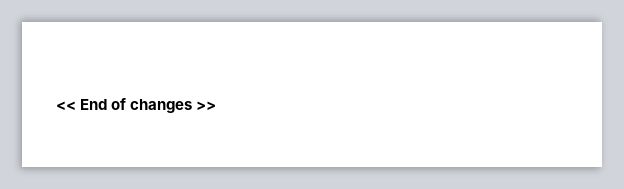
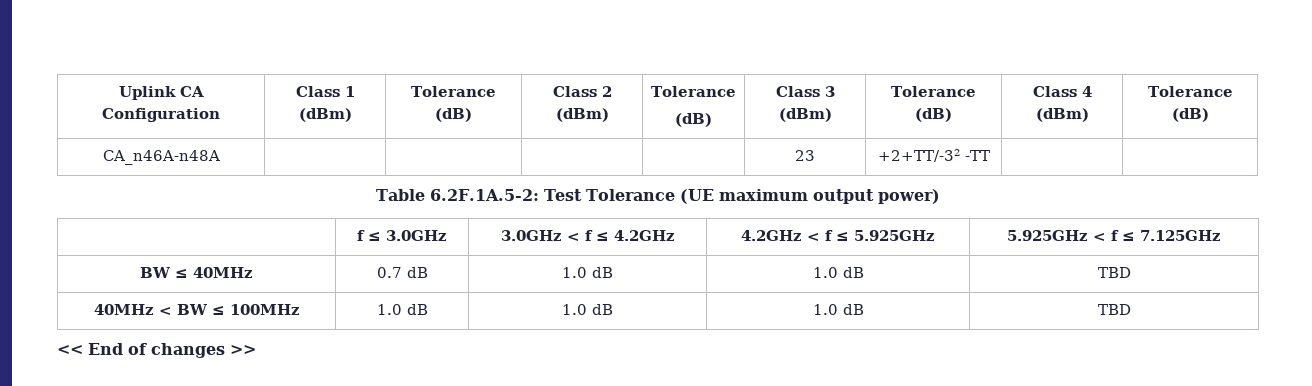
+ Uplink CA Configuration | Class 1 (dBm) | Tolerance (dB) | Class 2 (dBm) | Tolerance
+ (dB) | Class 3 (dBm) | Tolerance (dB) | Class 4 (dBm) | Tolerance (dB)
+ CA_n46A-n48A | | | | | 23 | +2+TT/-32 -TT | |
+ Table 6.2F.1A.5-2: Test Tolerance (UE maximum output power)
+ | f ≤ 3.0GHz | 3.0GHz < f ≤ 4.2GHz | 4.2GHz < f ≤ 5.925GHz | 5.925GHz < f ≤ 7.125GHz
+ BW ≤ 40MHz | 0.7 dB | 1.0 dB | 1.0 dB | TBD
+ 40MHz < BW ≤ 100MHz | 1.0 dB | 1.0 dB | 1.0 dB | TBD

